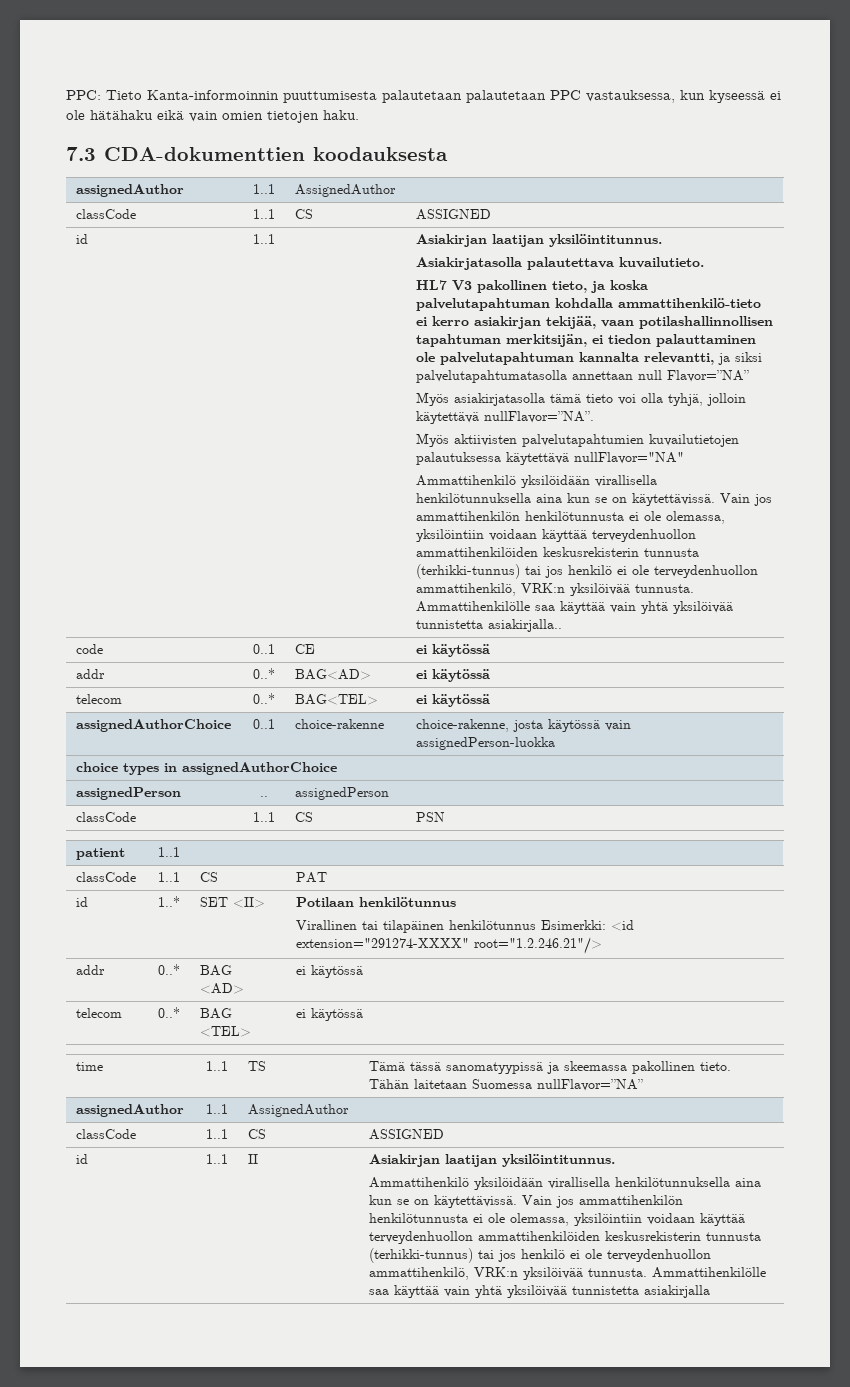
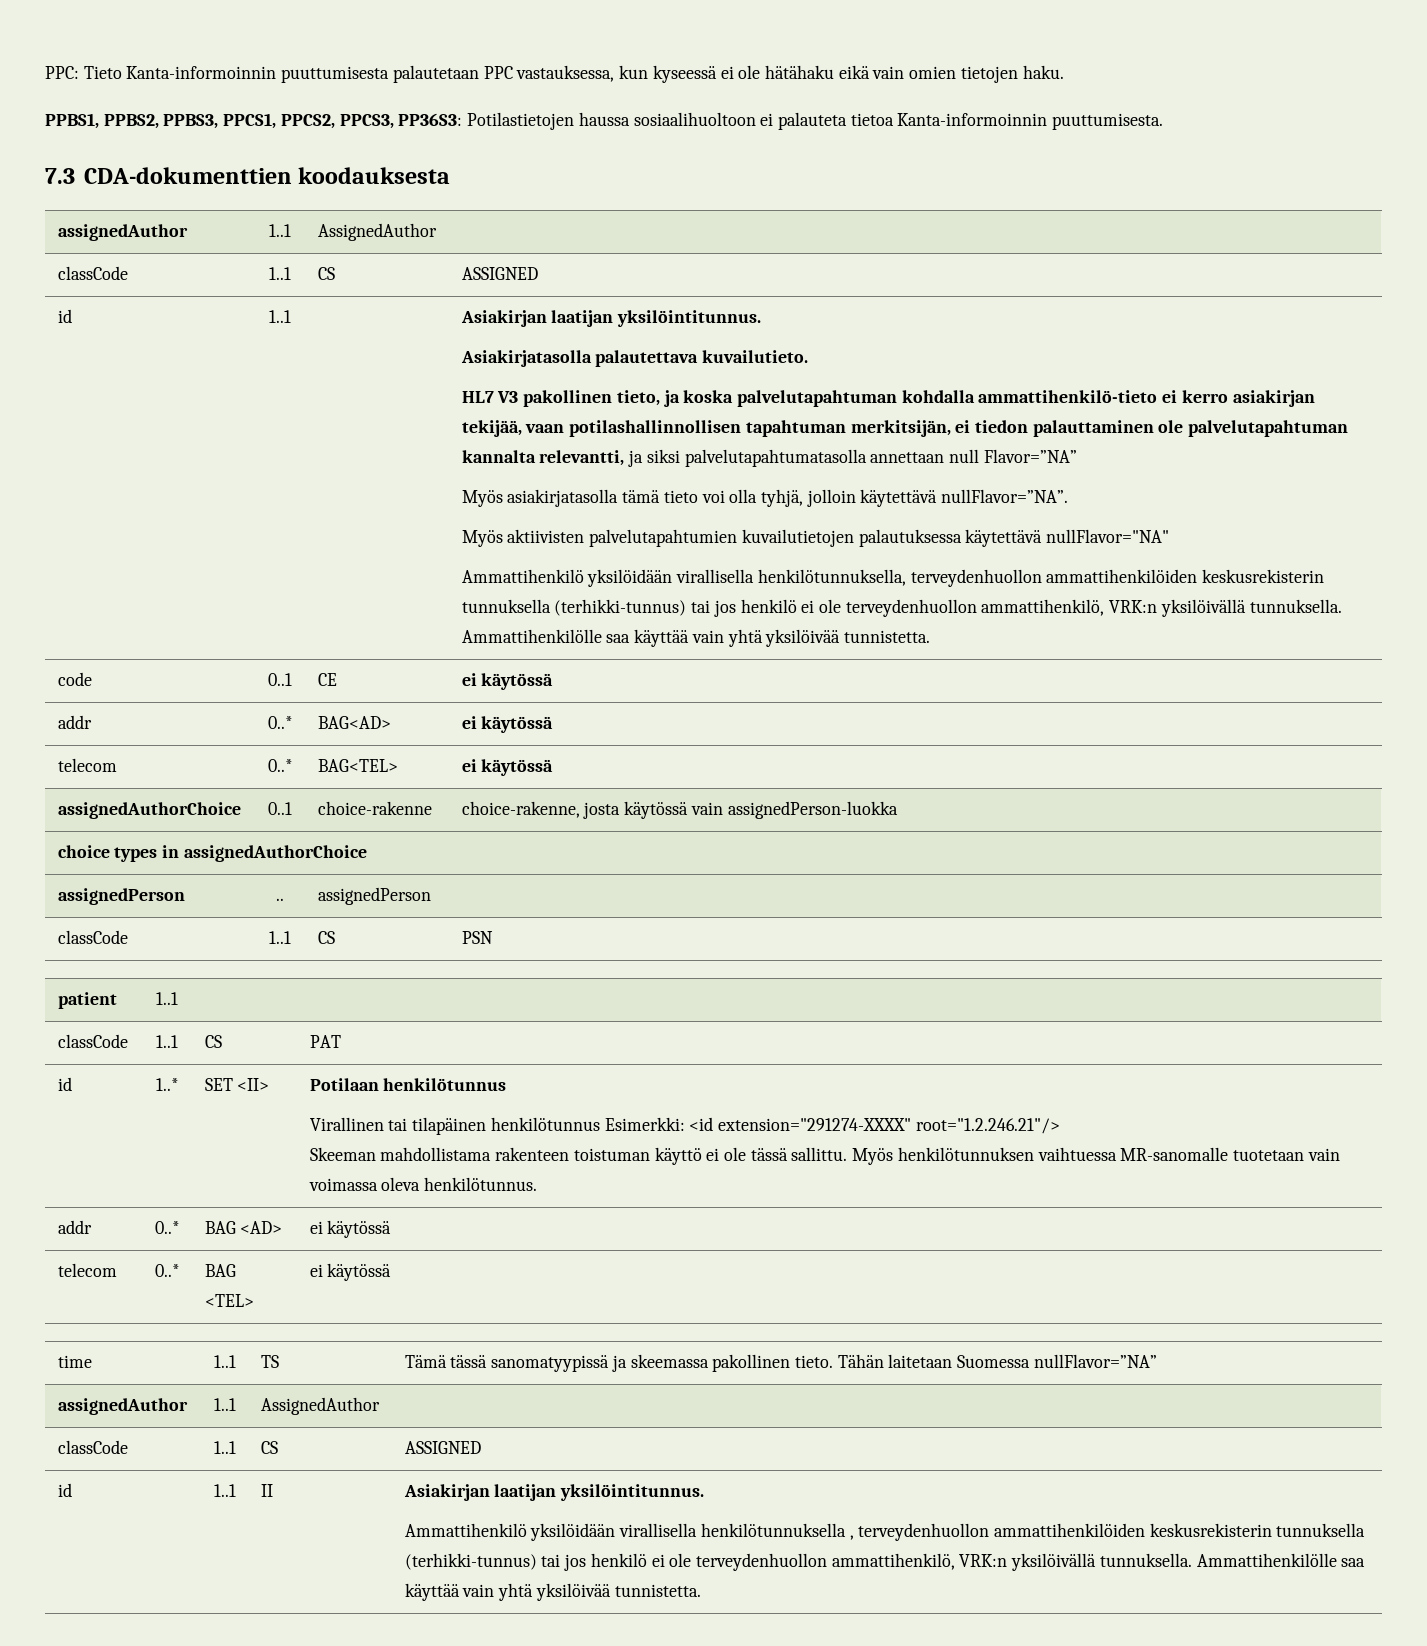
- PPC: Tieto Kanta-informoinnin puuttumisesta palautetaan palautetaan PPC vastauksessa, kun kyseessä ei ole hätähaku eikä vain omien tietojen haku.
+ PPC: Tieto Kanta-informoinnin puuttumisesta palautetaan PPC vastauksessa, kun kyseessä ei ole hätähaku eikä vain omien tietojen haku.
+ PPBS1, PPBS2, PPBS3, PPCS1, PPCS2, PPCS3, PP36S3: Potilastietojen haussa sosiaalihuoltoon ei palauteta tietoa Kanta-informoinnin puuttumisesta.
- Ammattihenkilö yksilöidään virallisella henkilötunnuksella aina kun se on käytettävissä. Vain jos ammattihenkilön henkilötunnusta ei ole olemassa, yksilöintiin voidaan käyttää terveydenhuollon ammattihenkilöiden keskusrekisterin tunnusta (terhikki-tunnus) tai jos henkilö ei ole terveydenhuollon ammattihenkilö, VRK:n yksilöivää tunnusta. Ammattihenkilölle saa käyttää vain yhtä yksilöivää tunnistetta asiakirjalla..
+ Ammattihenkilö yksilöidään virallisella henkilötunnuksella, terveydenhuollon ammattihenkilöiden keskusrekisterin tunnuksella (terhikki-tunnus) tai jos henkilö ei ole terveydenhuollon ammattihenkilö, VRK:n yksilöivällä tunnuksella. Ammattihenkilölle saa käyttää vain yhtä yksilöivää tunnistetta.
  id | 1..* | SET <II> | Potilaan henkilötunnus
  Virallinen tai tilapäinen henkilötunnus Esimerkki: <id extension="291274-XXXX" root="1.2.246.21"/>
+ Skeeman mahdollistama rakenteen toistuman käyttö ei ole tässä sallittu. Myös henkilötunnuksen vaihtuessa MR-sanomalle tuotetaan vain voimassa oleva henkilötunnus.
- Ammattihenkilö yksilöidään virallisella henkilötunnuksella aina kun se on käytettävissä. Vain jos ammattihenkilön henkilötunnusta ei ole olemassa, yksilöintiin voidaan käyttää terveydenhuollon ammattihenkilöiden keskusrekisterin tunnusta (terhikki-tunnus) tai jos henkilö ei ole terveydenhuollon ammattihenkilö, VRK:n yksilöivää tunnusta. Ammattihenkilölle saa käyttää vain yhtä yksilöivää tunnistetta asiakirjalla
+ Ammattihenkilö yksilöidään virallisella henkilötunnuksella , terveydenhuollon ammattihenkilöiden keskusrekisterin tunnuksella (terhikki-tunnus) tai jos henkilö ei ole terveydenhuollon ammattihenkilö, VRK:n yksilöivällä tunnuksella. Ammattihenkilölle saa käyttää vain yhtä yksilöivää tunnistetta.

